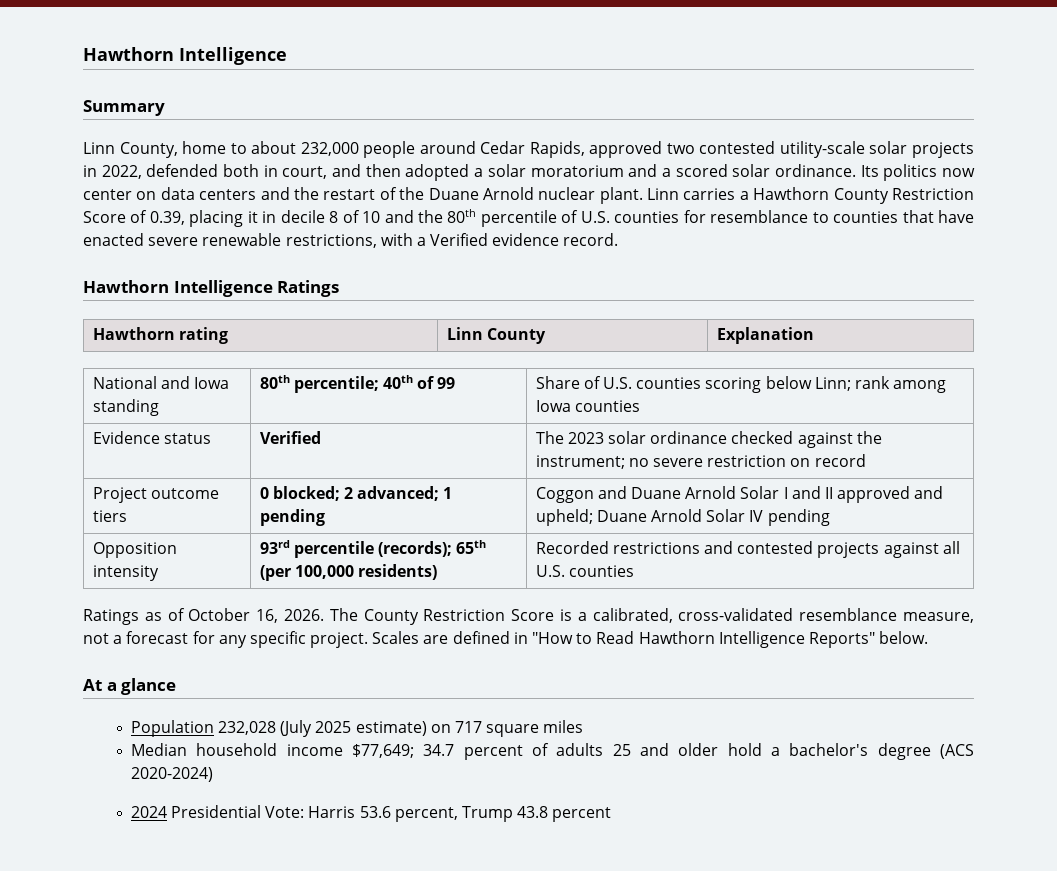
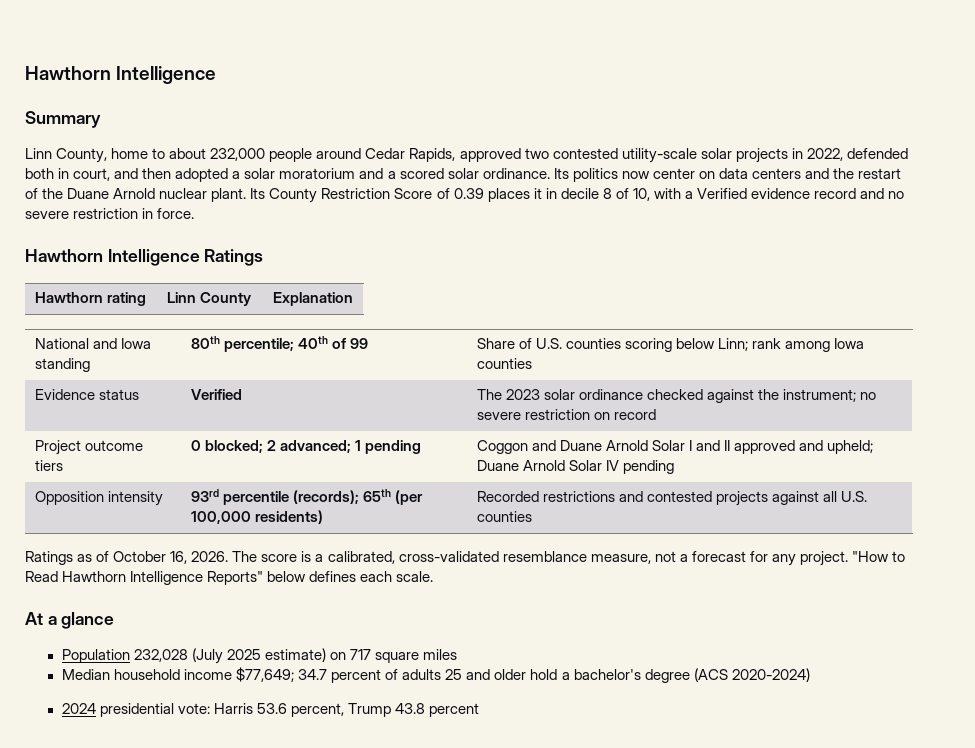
- Linn carries a Hawthorn County Restriction Score of 0.39, placing it in decile 8 of 10 and the 80th percentile of U.S. counties for resemblance to counties that have enacted severe renewable restrictions, with a Verified evidence record.
+ Its County Restriction Score of 0.39 places it in decile 8 of 10, with a Verified evidence record and no severe restriction in force.
- The County Restriction Score is a calibrated, cross-validated resemblance measure, not a forecast for any specific project. Scales are defined in "How to Read Hawthorn Intelligence Reports" below.
+ The score is a calibrated, cross-validated resemblance measure, not a forecast for any project. "How to Read Hawthorn Intelligence Reports" below defines each scale.
- 2024 Presidential Vote: Harris 53.6 percent, Trump 43.8 percent
+ 2024 presidential vote: Harris 53.6 percent, Trump 43.8 percent

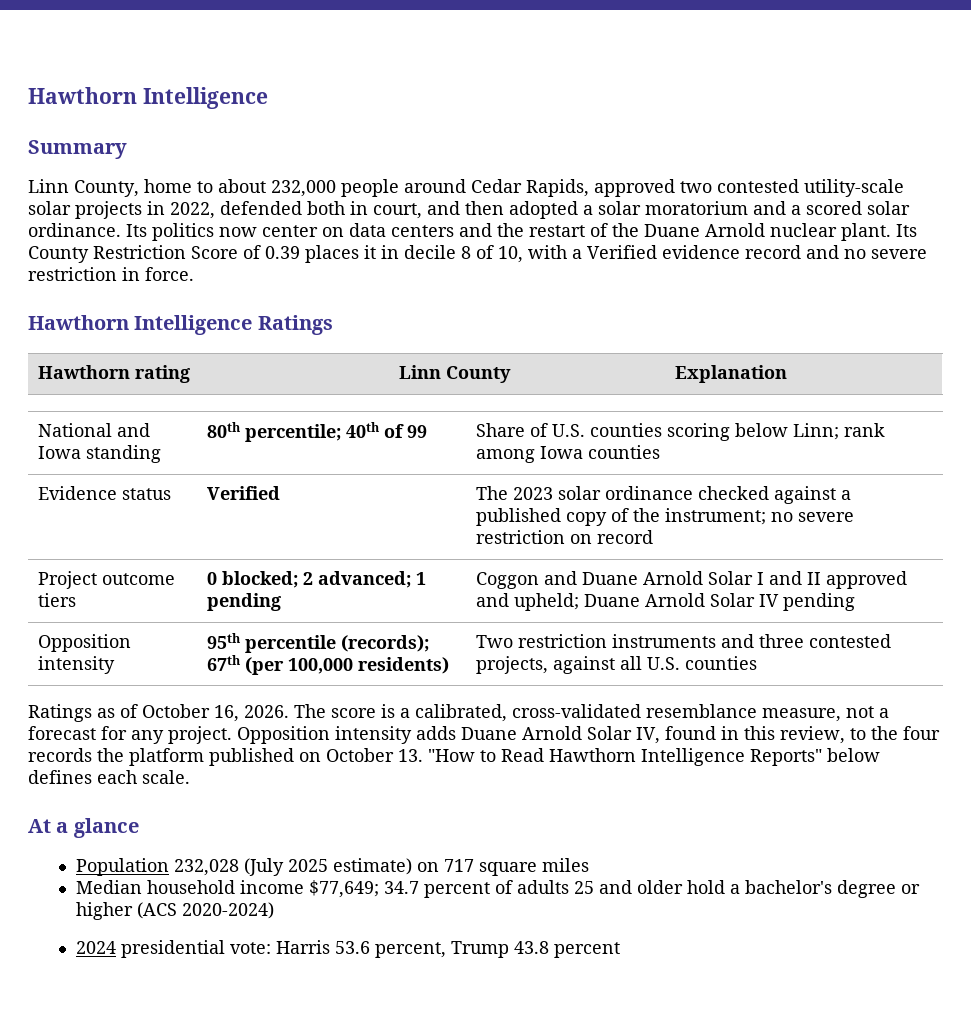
- Evidence status | Verified | The 2023 solar ordinance checked against the instrument; no severe restriction on record
+ Evidence status | Verified | The 2023 solar ordinance checked against a published copy of the instrument; no severe restriction on record
- Opposition intensity | 93rd percentile (records); 65th (per 100,000 residents) | Recorded restrictions and contested projects against all U.S. counties
+ Opposition intensity | 95th percentile (records); 67th (per 100,000 residents) | Two restriction instruments and three contested projects, against all U.S. counties
- "How to Read Hawthorn Intelligence Reports" below defines each scale.
+ Opposition intensity adds Duane Arnold Solar IV, found in this review, to the four records the platform published on October 13. "How to Read Hawthorn Intelligence Reports" below defines each scale.
- Median household income $77,649; 34.7 percent of adults 25 and older hold a bachelor's degree (ACS 2020-2024)
+ Median household income $77,649; 34.7 percent of adults 25 and older hold a bachelor's degree or higher (ACS 2020-2024)

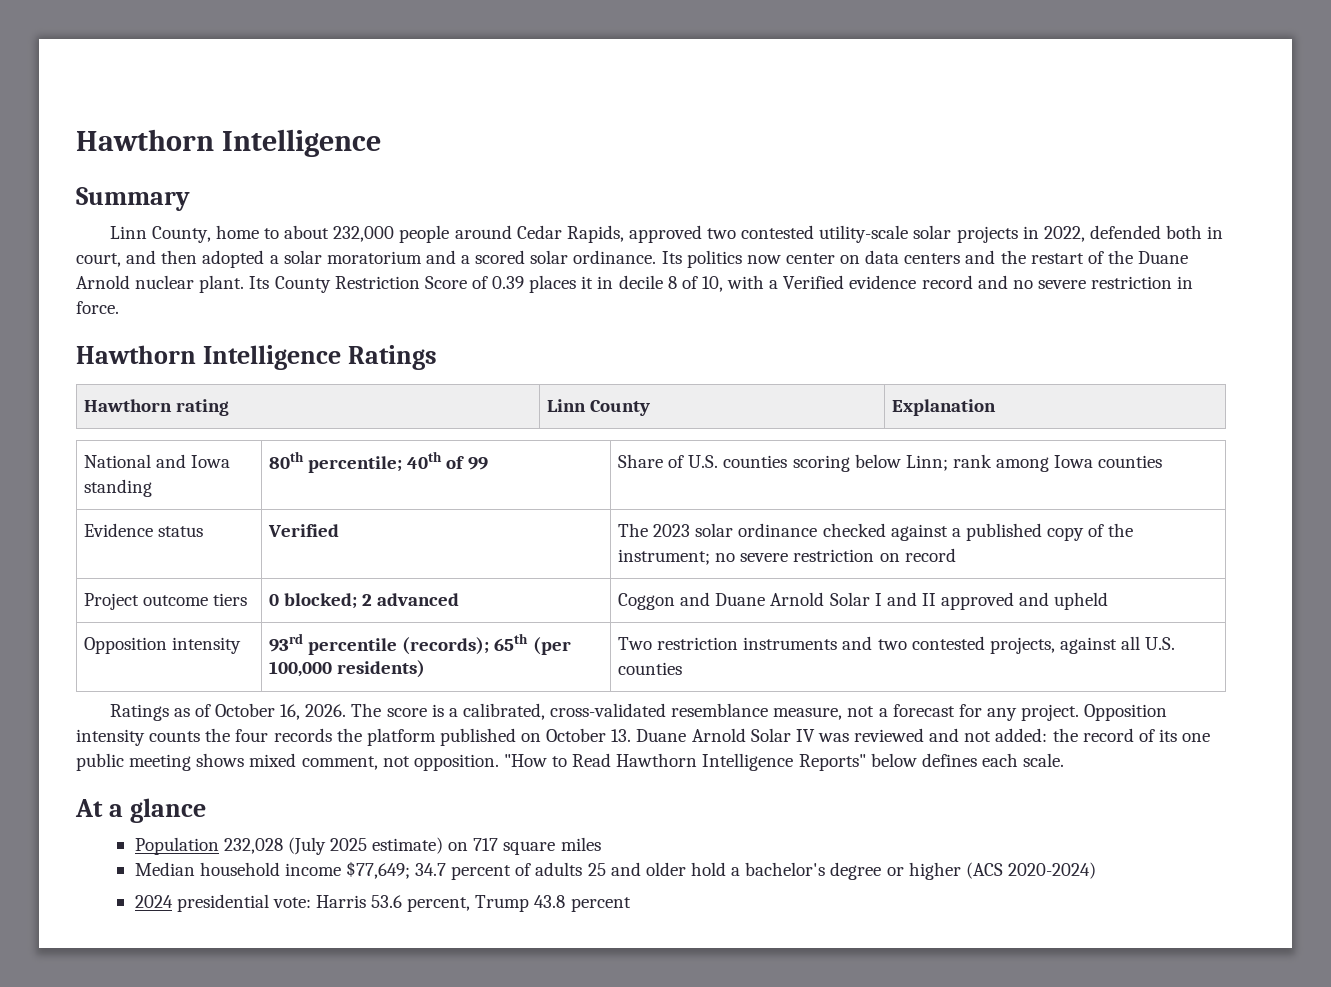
- Project outcome tiers | 0 blocked; 2 advanced; 1 pending | Coggon and Duane Arnold Solar I and II approved and upheld; Duane Arnold Solar IV pending
+ Project outcome tiers | 0 blocked; 2 advanced | Coggon and Duane Arnold Solar I and II approved and upheld
- Opposition intensity | 95th percentile (records); 67th (per 100,000 residents) | Two restriction instruments and three contested projects, against all U.S. counties
+ Opposition intensity | 93rd percentile (records); 65th (per 100,000 residents) | Two restriction instruments and two contested projects, against all U.S. counties
- Opposition intensity adds Duane Arnold Solar IV, found in this review, to the four records the platform published on October 13. "How to Read Hawthorn Intelligence Reports" below defines each scale.
+ Opposition intensity counts the four records the platform published on October 13. Duane Arnold Solar IV was reviewed and not added: the record of its one public meeting shows mixed comment, not opposition. "How to Read Hawthorn Intelligence Reports" below defines each scale.

